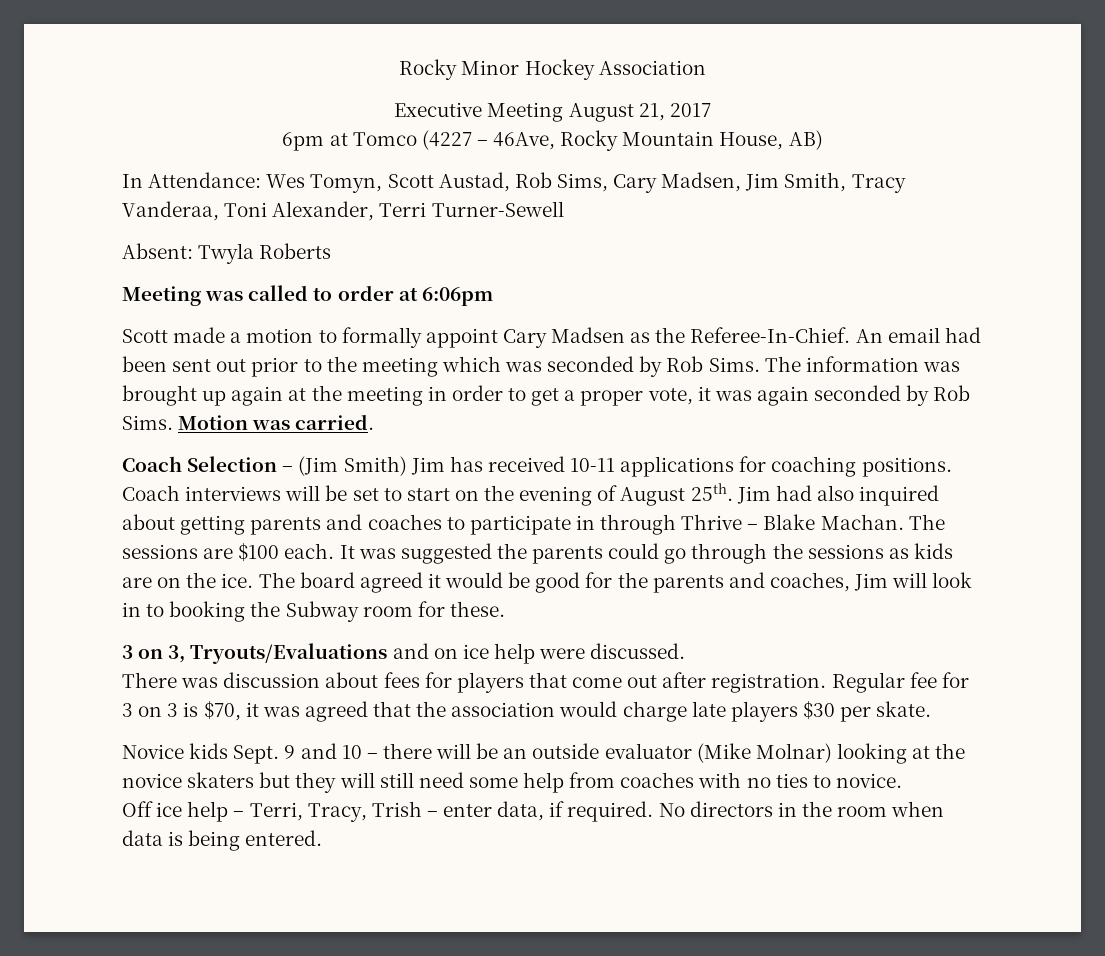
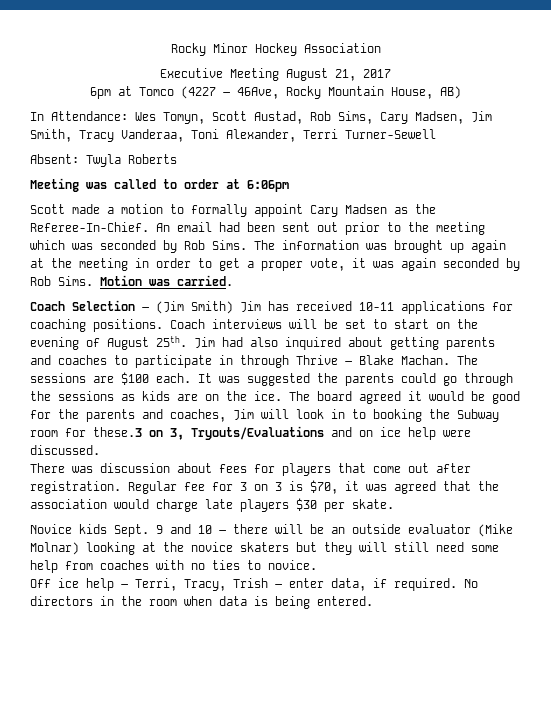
- The board agreed it would be good for the parents and coaches, Jim will look in to booking the Subway room for these.
- 3 on 3, Tryouts/Evaluations and on ice help were discussed.
+ The board agreed it would be good for the parents and coaches, Jim will look in to booking the Subway room for these.3 on 3, Tryouts/Evaluations and on ice help were discussed.

